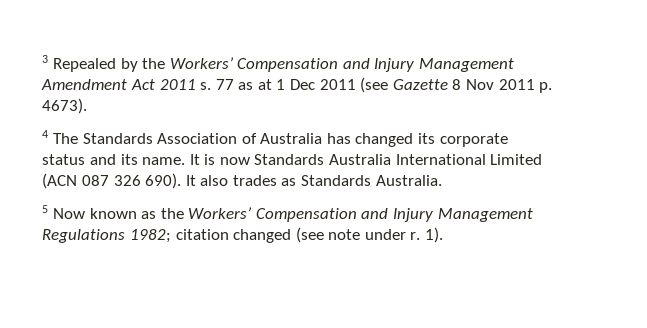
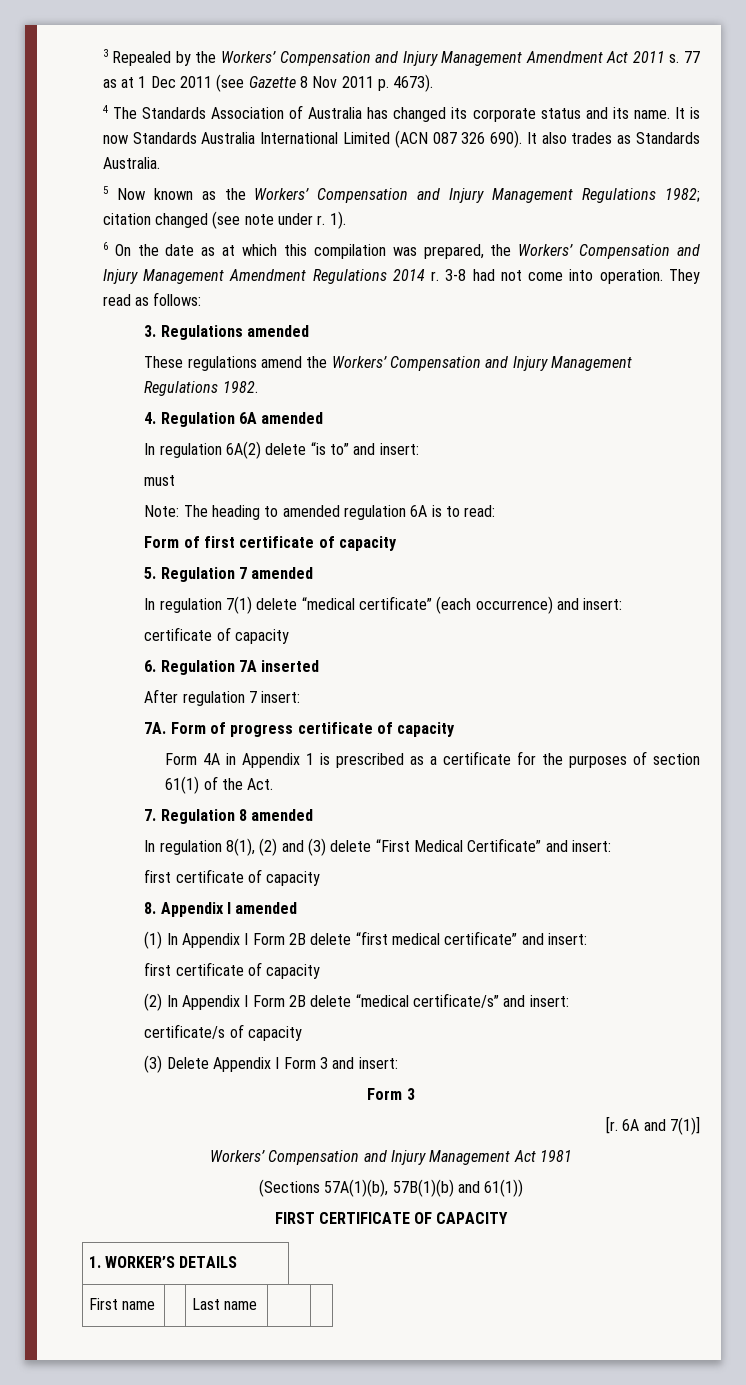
+ 6 On the date as at which this compilation was prepared, the Workers’ Compensation and Injury Management Amendment Regulations 2014 r. 3-8 had not come into operation. They read as follows:
+ 3. Regulations amended
+ These regulations amend the Workers’ Compensation and Injury Management Regulations 1982.
+ 4. Regulation 6A amended
+ In regulation 6A(2) delete “is to” and insert:
+ must
+ Note: The heading to amended regulation 6A is to read:
+ Form of first certificate of capacity
+ 5. Regulation 7 amended
+ In regulation 7(1) delete “medical certificate” (each occurrence) and insert:
+ certificate of capacity
+ 6. Regulation 7A inserted
+ After regulation 7 insert:
+ 7A. Form of progress certificate of capacity
+ Form 4A in Appendix 1 is prescribed as a certificate for the purposes of section 61(1) of the Act.
+ 7. Regulation 8 amended
+ In regulation 8(1), (2) and (3) delete “First Medical Certificate” and insert:
+ first certificate of capacity
+ 8. Appendix I amended
+ (1) In Appendix I Form 2B delete “first medical certificate” and insert:
+ first certificate of capacity
+ (2) In Appendix I Form 2B delete “medical certificate/s” and insert:
+ certificate/s of capacity
+ (3) Delete Appendix I Form 3 and insert:
+ Form 3
+ [r. 6A and 7(1)]
+ Workers’ Compensation and Injury Management Act 1981
+ (Sections 57A(1)(b), 57B(1)(b) and 61(1))
+ FIRST CERTIFICATE OF CAPACITY
+ 1. WORKER’S DETAILS
+ First name | | Last name | |

